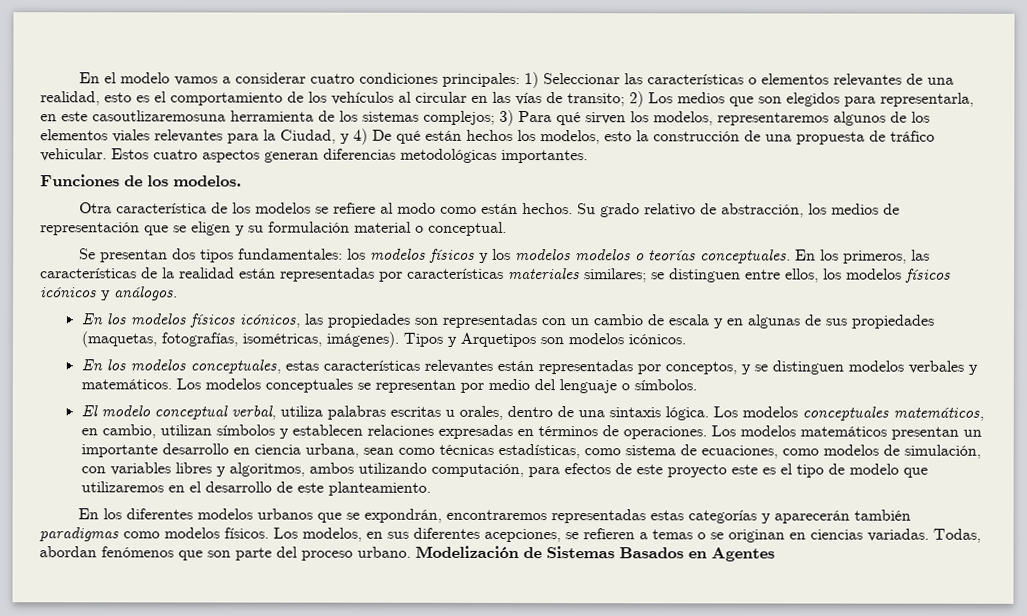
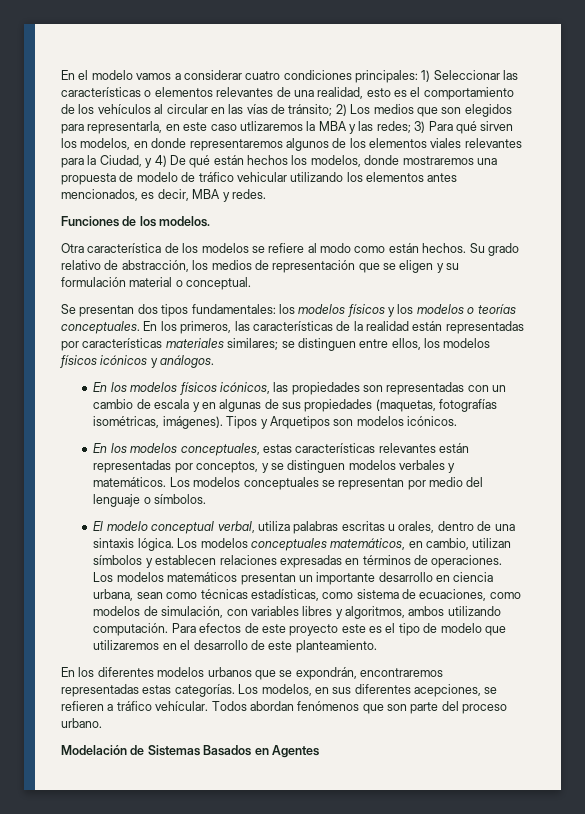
- 1) Seleccionar las características o elementos relevantes de una realidad, esto es el comportamiento de los vehículos al circular en las vías de transito;
+ 1) Seleccionar las características o elementos relevantes de una realidad, esto es el comportamiento de los vehículos al circular en las vías de tránsito;
- 2) Los medios que son elegidos para representarla, en este casoutlizaremosuna herramienta de los sistemas complejos;
+ 2) Los medios que son elegidos para representarla, en este caso utlizaremos la MBA y las redes;
- 3) Para qué sirven los modelos, representaremos algunos de los elementos viales relevantes para la Ciudad, y 4) De qué están hechos los modelos, esto la construcción de una propuesta de tráfico vehicular. Estos cuatro aspectos generan diferencias metodológicas importantes.
+ 3) Para qué sirven los modelos, en donde representaremos algunos de los elementos viales relevantes para la Ciudad, y 4) De qué están hechos los modelos, donde mostraremos una propuesta de modelo de tráfico vehicular utilizando los elementos antes mencionados, es decir, MBA y redes.
- Se presentan dos tipos fundamentales: los modelos físicos y los modelos modelos o teorías conceptuales.
+ Se presentan dos tipos fundamentales: los modelos físicos y los modelos o teorías conceptuales.
- En los modelos físicos icónicos, las propiedades son representadas con un cambio de escala y en algunas de sus propiedades (maquetas, fotografías, isométricas, imágenes).
+ En los modelos físicos icónicos, las propiedades son representadas con un cambio de escala y en algunas de sus propiedades (maquetas, fotografías isométricas, imágenes).
- Los modelos matemáticos presentan un importante desarrollo en ciencia urbana, sean como técnicas estadísticas, como sistema de ecuaciones, como modelos de simulación, con variables libres y algoritmos, ambos utilizando computación, para efectos de este proyecto este es el tipo de modelo que utilizaremos en el desarrollo de este planteamiento.
+ Los modelos matemáticos presentan un importante desarrollo en ciencia urbana, sean como técnicas estadísticas, como sistema de ecuaciones, como modelos de simulación, con variables libres y algoritmos, ambos utilizando computación. Para efectos de este proyecto este es el tipo de modelo que utilizaremos en el desarrollo de este planteamiento.
- En los diferentes modelos urbanos que se expondrán, encontraremos representadas estas categorías y aparecerán también paradigmas como modelos físicos.
+ En los diferentes modelos urbanos que se expondrán, encontraremos representadas estas categorías.
- Los modelos, en sus diferentes acepciones, se refieren a temas o se originan en ciencias variadas. Todas, abordan fenómenos que son parte del proceso urbano. Modelización de Sistemas Basados en Agentes
+ Los modelos, en sus diferentes acepciones, se refieren a tráfico vehícular. Todos abordan fenómenos que son parte del proceso urbano.
+ Modelación de Sistemas Basados en Agentes

